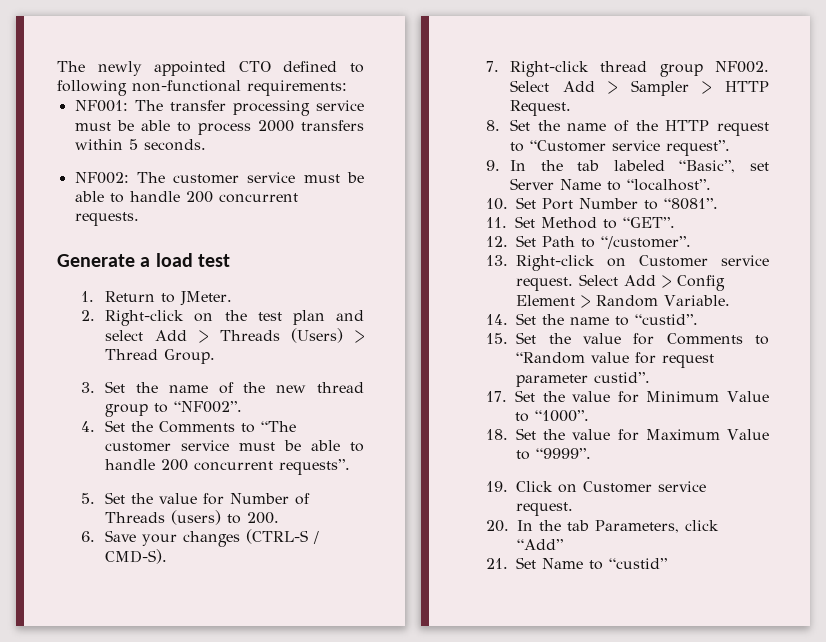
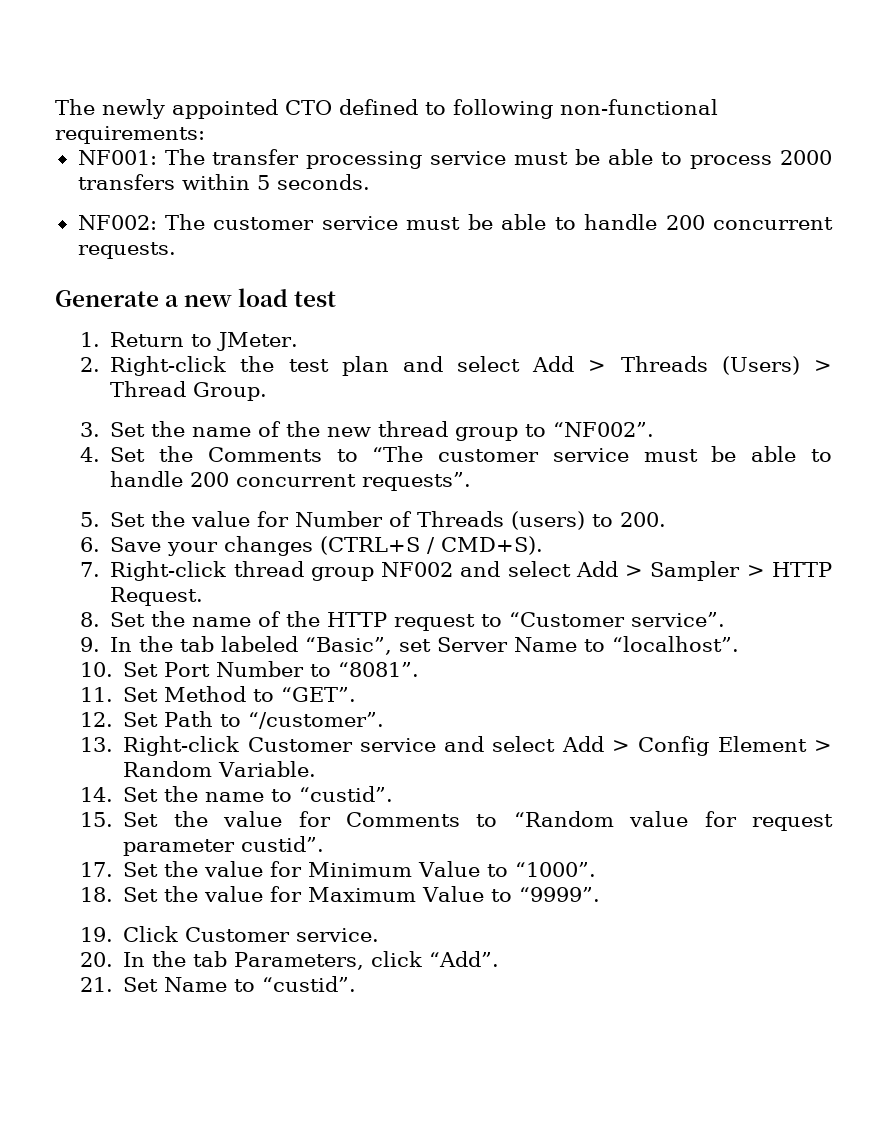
- Generate a load test
+ Generate a new load test
- 2. Right-click on the test plan and select Add > Threads (Users) > Thread Group.
+ 2. Right-click the test plan and select Add > Threads (Users) > Thread Group.
- 6. Save your changes (CTRL-S / CMD-S).
+ 6. Save your changes (CTRL+S / CMD+S).
- 7. Right-click thread group NF002. Select Add > Sampler > HTTP Request.
+ 7. Right-click thread group NF002 and select Add > Sampler > HTTP Request.
- 8. Set the name of the HTTP request to “Customer service request”.
+ 8. Set the name of the HTTP request to “Customer service”.
- 13. Right-click on Customer service request. Select Add > Config Element > Random Variable.
+ 13. Right-click Customer service and select Add > Config Element > Random Variable.
- 19. Click on Customer service request.
+ 19. Click Customer service.
- 20. In the tab Parameters, click “Add”
+ 20. In the tab Parameters, click “Add”.
- 21. Set Name to “custid”
+ 21. Set Name to “custid”.

